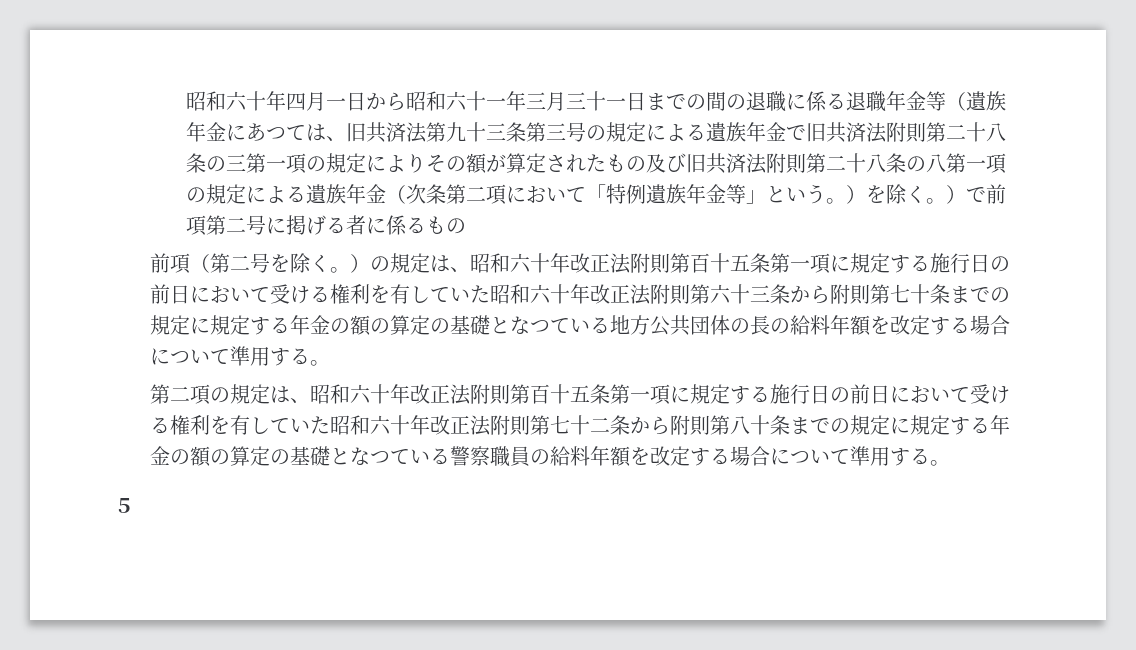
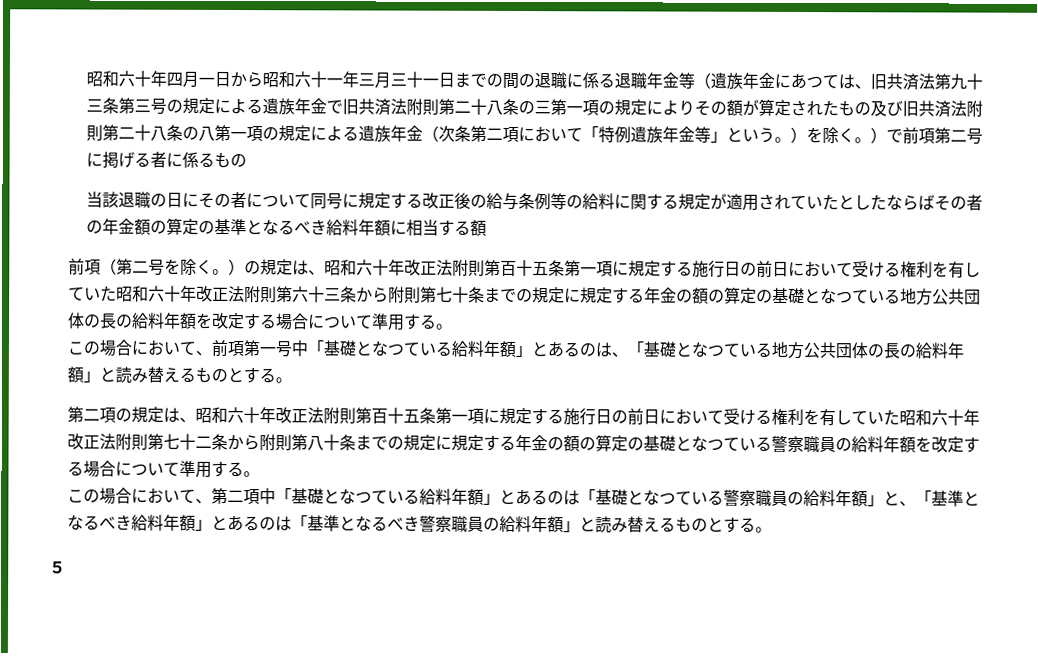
+ 当該退職の日にその者について同号に規定する改正後の給与条例等の給料に関する規定が適用されていたとしたならばその者の年金額の算定の基準となるべき給料年額に相当する額
+ この場合において、前項第一号中「基礎となつている給料年額」とあるのは、「基礎となつている地方公共団体の長の給料年額」と読み替えるものとする。
+ この場合において、第二項中「基礎となつている給料年額」とあるのは「基礎となつている警察職員の給料年額」と、「基準となるべき給料年額」とあるのは「基準となるべき警察職員の給料年額」と読み替えるものとする。

